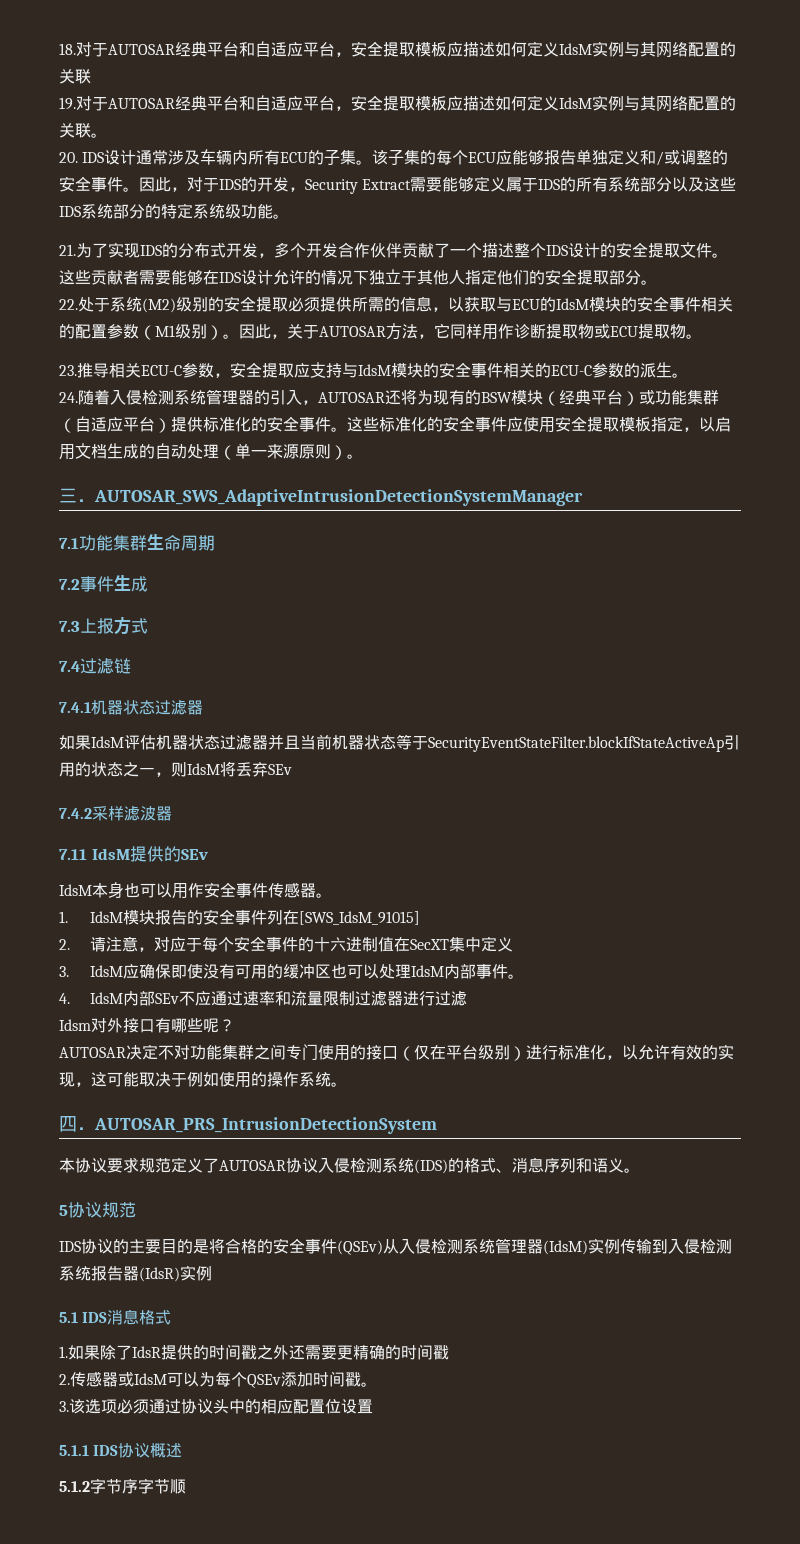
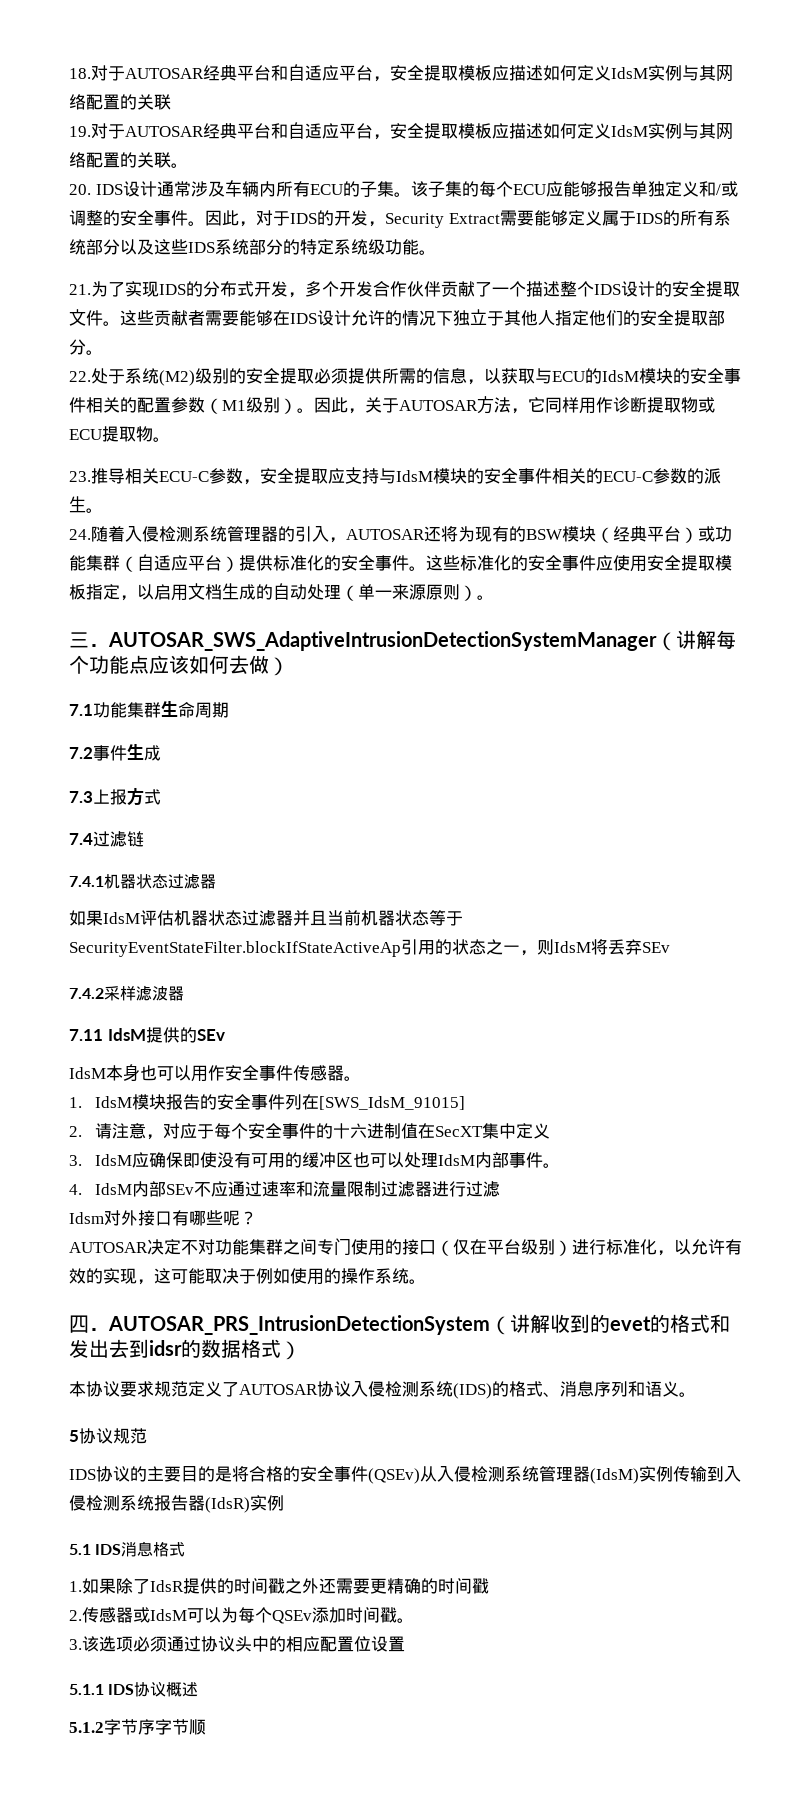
- 三．AUTOSAR_SWS_AdaptiveIntrusionDetectionSystemManager
+ 三．AUTOSAR_SWS_AdaptiveIntrusionDetectionSystemManager（讲解每个功能点应该如何去做）
- 四．AUTOSAR_PRS_IntrusionDetectionSystem
+ 四．AUTOSAR_PRS_IntrusionDetectionSystem（讲解收到的evet的格式和发出去到idsr的数据格式）

